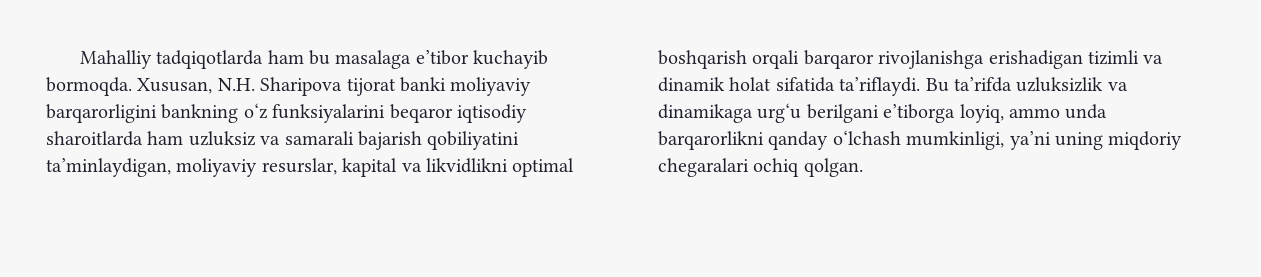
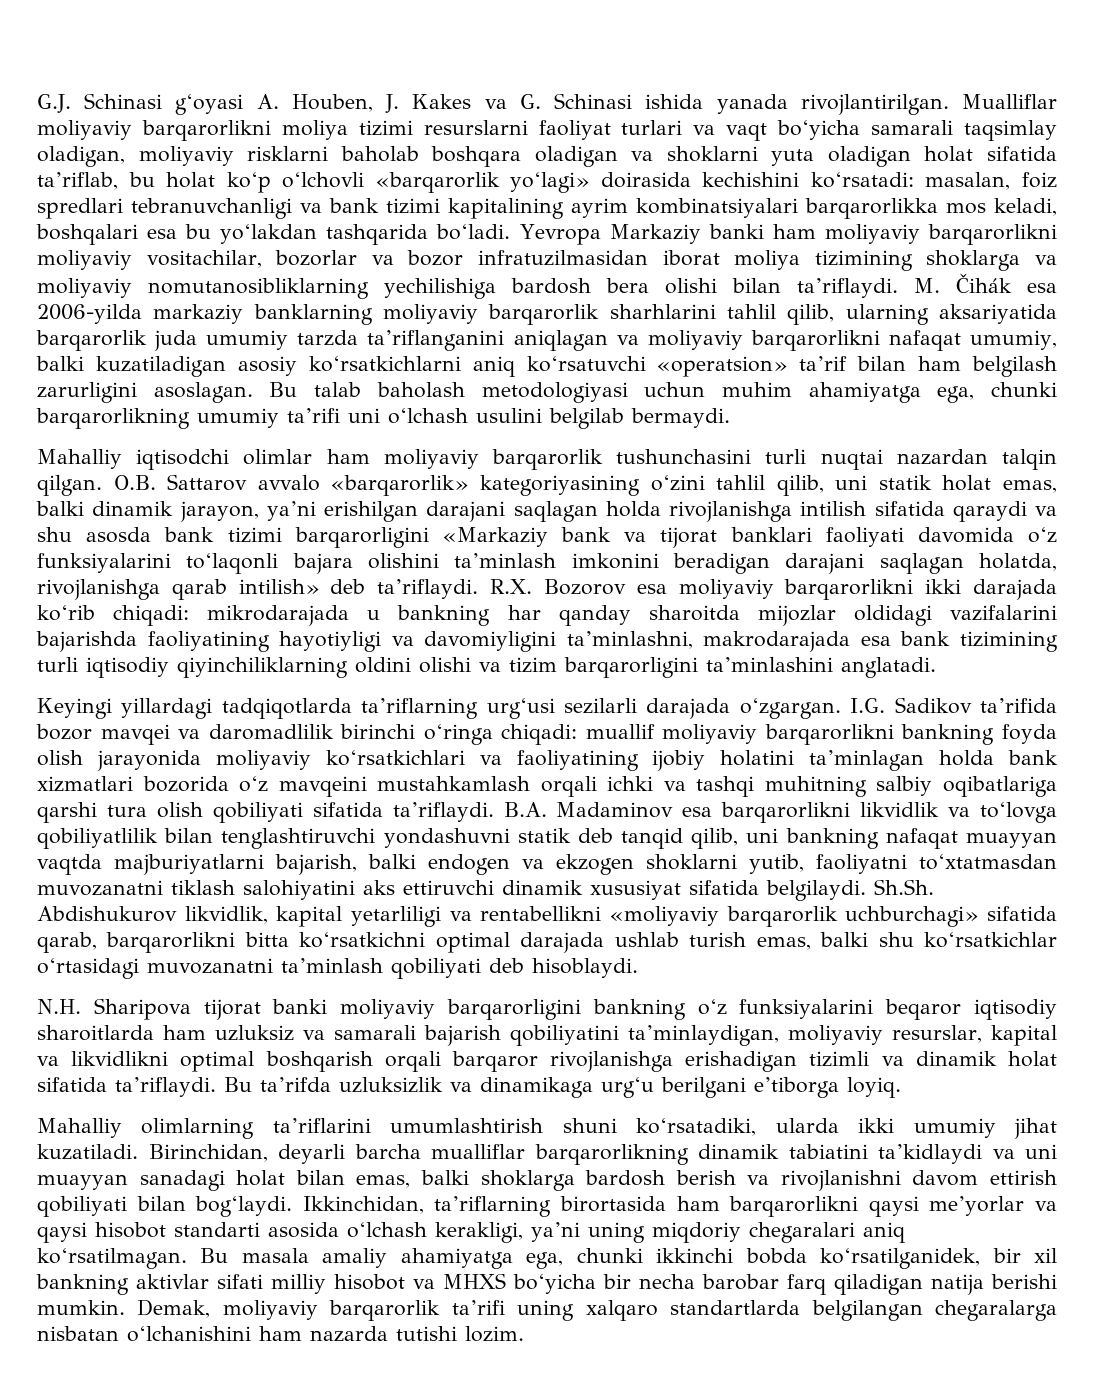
- Mahalliy tadqiqotlarda ham bu masalaga e’tibor kuchayib bormoqda. Xususan, N.H. Sharipova tijorat banki moliyaviy barqarorligini bankning o‘z funksiyalarini beqaror iqtisodiy sharoitlarda ham uzluksiz va samarali bajarish qobiliyatini ta’minlaydigan, moliyaviy resurslar, kapital va likvidlikni optimal boshqarish orqali barqaror rivojlanishga erishadigan tizimli va dinamik holat sifatida ta’riflaydi.
+ G.J. Schinasi g‘oyasi A. Houben, J. Kakes va G. Schinasi ishida yanada rivojlantirilgan. Mualliflar moliyaviy barqarorlikni moliya tizimi resurslarni faoliyat turlari va vaqt bo‘yicha samarali taqsimlay oladigan, moliyaviy risklarni baholab boshqara oladigan va shoklarni yuta oladigan holat sifatida ta’riflab, bu holat ko‘p o‘lchovli «barqarorlik yo‘lagi» doirasida kechishini ko‘rsatadi: masalan, foiz spredlari tebranuvchanligi va bank tizimi kapitalining ayrim kombinatsiyalari barqarorlikka mos keladi, boshqalari esa bu yo‘lakdan tashqarida bo‘ladi. Yevropa Markaziy banki ham moliyaviy barqarorlikni moliyaviy vositachilar, bozorlar va bozor infratuzilmasidan iborat moliya tizimining shoklarga va moliyaviy nomutanosibliklarning yechilishiga bardosh bera olishi bilan ta’riflaydi. M. Čihák esa 2006-yilda markaziy banklarning moliyaviy barqarorlik sharhlarini tahlil qilib, ularning aksariyatida barqarorlik juda umumiy tarzda ta’riflanganini aniqlagan va moliyaviy barqarorlikni nafaqat umumiy, balki kuzatiladigan asosiy ko‘rsatkichlarni aniq ko‘rsatuvchi «operatsion» ta’rif bilan ham belgilash zarurligini asoslagan. Bu talab baholash metodologiyasi uchun muhim ahamiyatga ega, chunki barqarorlikning umumiy ta’rifi uni o‘lchash usulini belgilab bermaydi.
+ Mahalliy iqtisodchi olimlar ham moliyaviy barqarorlik tushunchasini turli nuqtai nazardan talqin qilgan. O.B. Sattarov avvalo «barqarorlik» kategoriyasining o‘zini tahlil qilib, uni statik holat emas, balki dinamik jarayon, ya’ni erishilgan darajani saqlagan holda rivojlanishga intilish sifatida qaraydi va shu asosda bank tizimi barqarorligini «Markaziy bank va tijorat banklari faoliyati davomida o‘z funksiyalarini to‘laqonli bajara olishini ta’minlash imkonini beradigan darajani saqlagan holatda, rivojlanishga qarab intilish» deb ta’riflaydi. R.X. Bozorov esa moliyaviy barqarorlikni ikki darajada ko‘rib chiqadi: mikrodarajada u bankning har qanday sharoitda mijozlar oldidagi vazifalarini bajarishda faoliyatining hayotiyligi va davomiyligini ta’minlashni, makrodarajada esa bank tizimining turli iqtisodiy qiyinchiliklarning oldini olishi va tizim barqarorligini ta’minlashini anglatadi.
+ Keyingi yillardagi tadqiqotlarda ta’riflarning urg‘usi sezilarli darajada o‘zgargan. I.G. Sadikov ta’rifida bozor mavqei va daromadlilik birinchi o‘ringa chiqadi: muallif moliyaviy barqarorlikni bankning foyda olish jarayonida moliyaviy ko‘rsatkichlari va faoliyatining ijobiy holatini ta’minlagan holda bank xizmatlari bozorida o‘z mavqeini mustahkamlash orqali ichki va tashqi muhitning salbiy oqibatlariga qarshi tura olish qobiliyati sifatida ta’riflaydi. B.A. Madaminov esa barqarorlikni likvidlik va to‘lovga qobiliyatlilik bilan tenglashtiruvchi yondashuvni statik deb tanqid qilib, uni bankning nafaqat muayyan vaqtda majburiyatlarni bajarish, balki endogen va ekzogen shoklarni yutib, faoliyatni to‘xtatmasdan muvozanatni tiklash salohiyatini aks ettiruvchi dinamik xususiyat sifatida belgilaydi. Sh.Sh. Abdishukurov likvidlik, kapital yetarliligi va rentabellikni «moliyaviy barqarorlik uchburchagi» sifatida qarab, barqarorlikni bitta ko‘rsatkichni optimal darajada ushlab turish emas, balki shu ko‘rsatkichlar o‘rtasidagi muvozanatni ta’minlash qobiliyati deb hisoblaydi.
+ N.H. Sharipova tijorat banki moliyaviy barqarorligini bankning o‘z funksiyalarini beqaror iqtisodiy sharoitlarda ham uzluksiz va samarali bajarish qobiliyatini ta’minlaydigan, moliyaviy resurslar, kapital va likvidlikni optimal boshqarish orqali barqaror rivojlanishga erishadigan tizimli va dinamik holat sifatida ta’riflaydi.
- Bu ta’rifda uzluksizlik va dinamikaga urg‘u berilgani e’tiborga loyiq, ammo unda barqarorlikni qanday o‘lchash mumkinligi, ya’ni uning miqdoriy chegaralari ochiq qolgan.
+ Bu ta’rifda uzluksizlik va dinamikaga urg‘u berilgani e’tiborga loyiq.
+ Mahalliy olimlarning ta’riflarini umumlashtirish shuni ko‘rsatadiki, ularda ikki umumiy jihat kuzatiladi. Birinchidan, deyarli barcha mualliflar barqarorlikning dinamik tabiatini ta’kidlaydi va uni muayyan sanadagi holat bilan emas, balki shoklarga bardosh berish va rivojlanishni davom ettirish qobiliyati bilan bog‘laydi. Ikkinchidan, ta’riflarning birortasida ham barqarorlikni qaysi me’yorlar va qaysi hisobot standarti asosida o‘lchash kerakligi, ya’ni uning miqdoriy chegaralari aniq ko‘rsatilmagan. Bu masala amaliy ahamiyatga ega, chunki ikkinchi bobda ko‘rsatilganidek, bir xil bankning aktivlar sifati milliy hisobot va MHXS bo‘yicha bir necha barobar farq qiladigan natija berishi mumkin. Demak, moliyaviy barqarorlik ta’rifi uning xalqaro standartlarda belgilangan chegaralarga nisbatan o‘lchanishini ham nazarda tutishi lozim.

